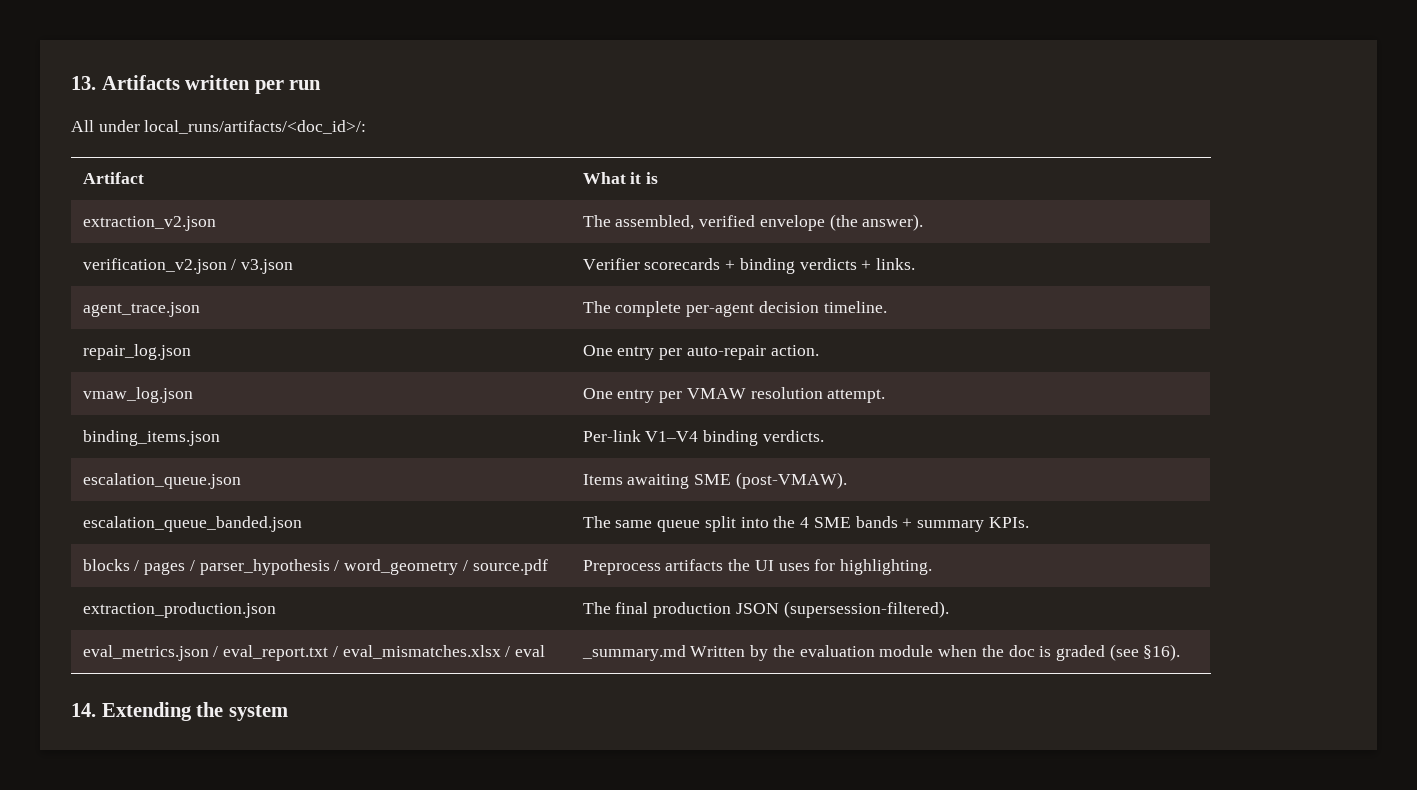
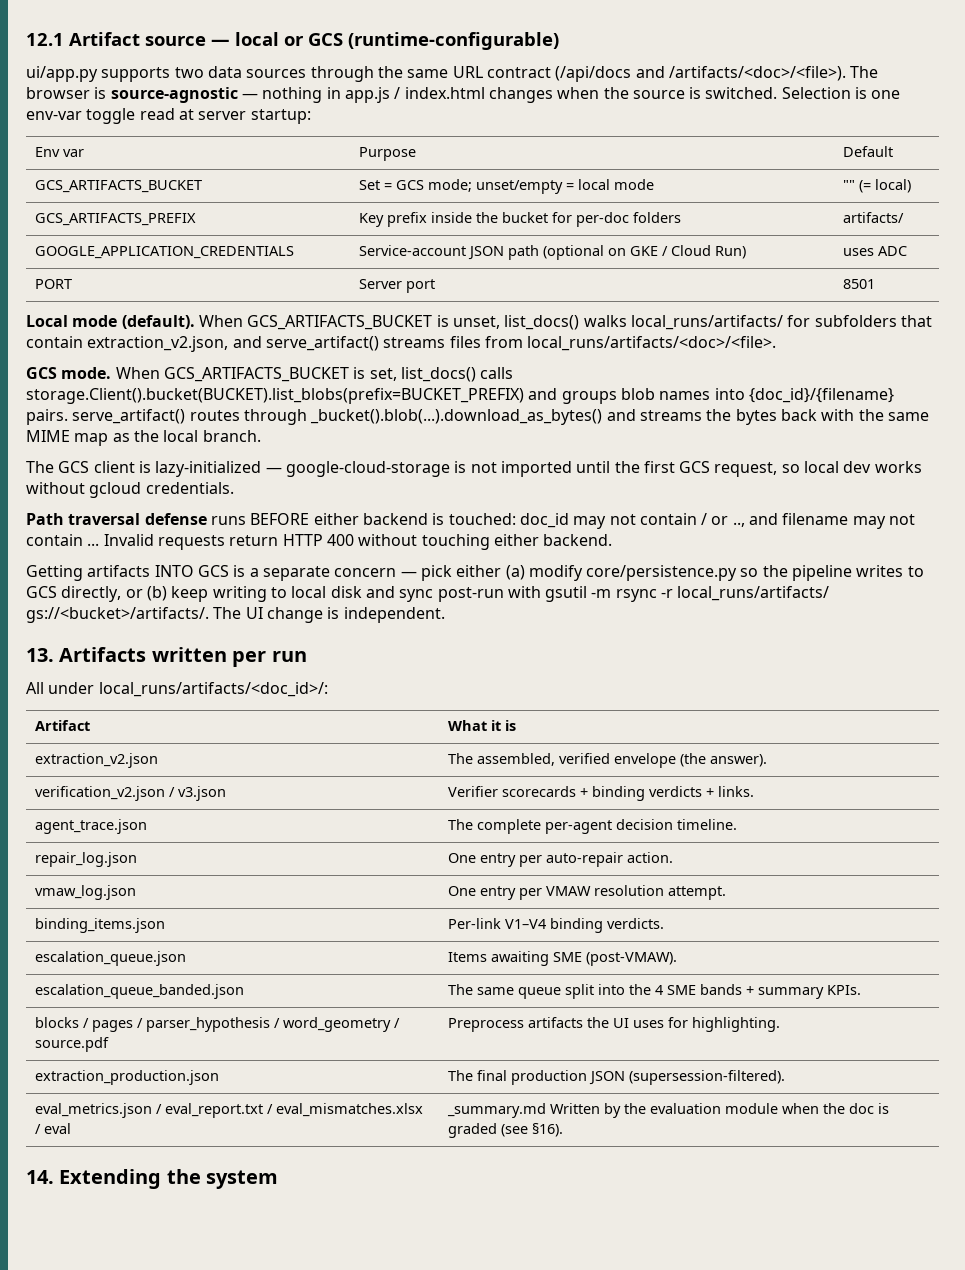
+ 12.1 Artifact source — local or GCS (runtime-configurable)
+ ui/app.py supports two data sources through the same URL contract (/api/docs and /artifacts/<doc>/<file>). The browser is source-agnostic — nothing in app.js / index.html changes when the source is switched. Selection is one env-var toggle read at server startup:
+ Env var | Purpose | Default
+ GCS_ARTIFACTS_BUCKET | Set = GCS mode; unset/empty = local mode | "" (= local)
+ GCS_ARTIFACTS_PREFIX | Key prefix inside the bucket for per-doc folders | artifacts/
+ GOOGLE_APPLICATION_CREDENTIALS | Service-account JSON path (optional on GKE / Cloud Run) | uses ADC
+ PORT | Server port | 8501
+ Local mode (default). When GCS_ARTIFACTS_BUCKET is unset, list_docs() walks local_runs/artifacts/ for subfolders that contain extraction_v2.json, and serve_artifact() streams files from local_runs/artifacts/<doc>/<file>.
+ GCS mode. When GCS_ARTIFACTS_BUCKET is set, list_docs() calls storage.Client().bucket(BUCKET).list_blobs(prefix=BUCKET_PREFIX) and groups blob names into {doc_id}/{filename} pairs. serve_artifact() routes through _bucket().blob(...).download_as_bytes() and streams the bytes back with the same MIME map as the local branch.
+ The GCS client is lazy-initialized — google-cloud-storage is not imported until the first GCS request, so local dev works without gcloud credentials.
+ Path traversal defense runs BEFORE either backend is touched: doc_id may not contain / or .., and filename may not contain ... Invalid requests return HTTP 400 without touching either backend.
+ Getting artifacts INTO GCS is a separate concern — pick either (a) modify core/persistence.py so the pipeline writes to GCS directly, or (b) keep writing to local disk and sync post-run with gsutil -m rsync -r local_runs/artifacts/ gs://<bucket>/artifacts/. The UI change is independent.

